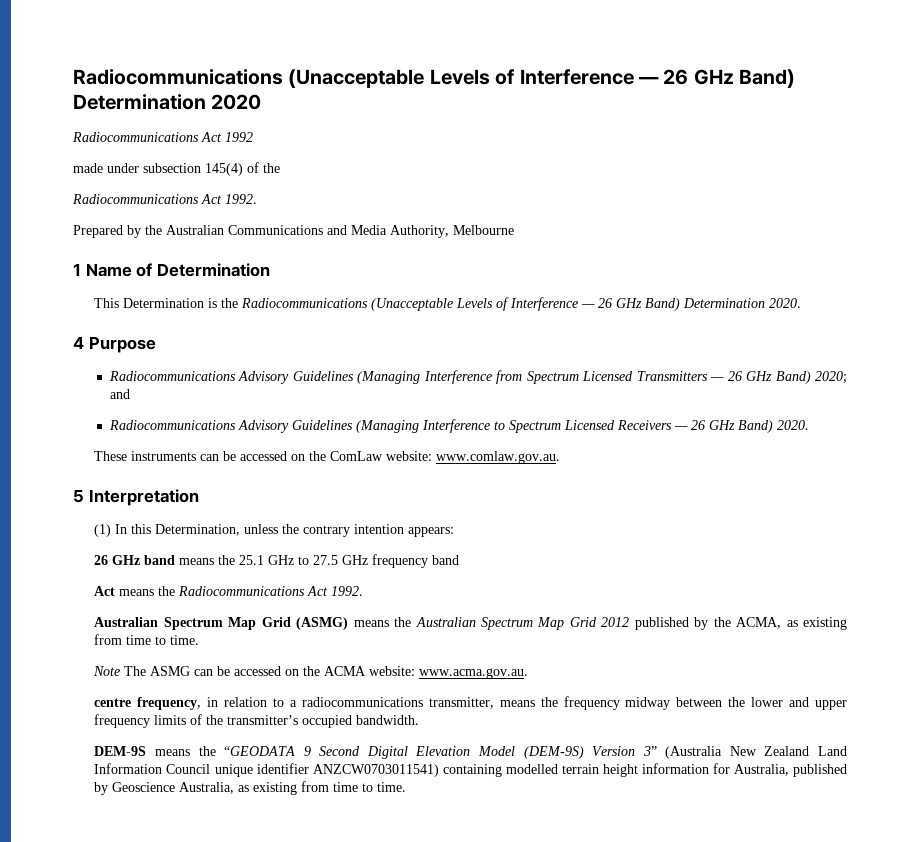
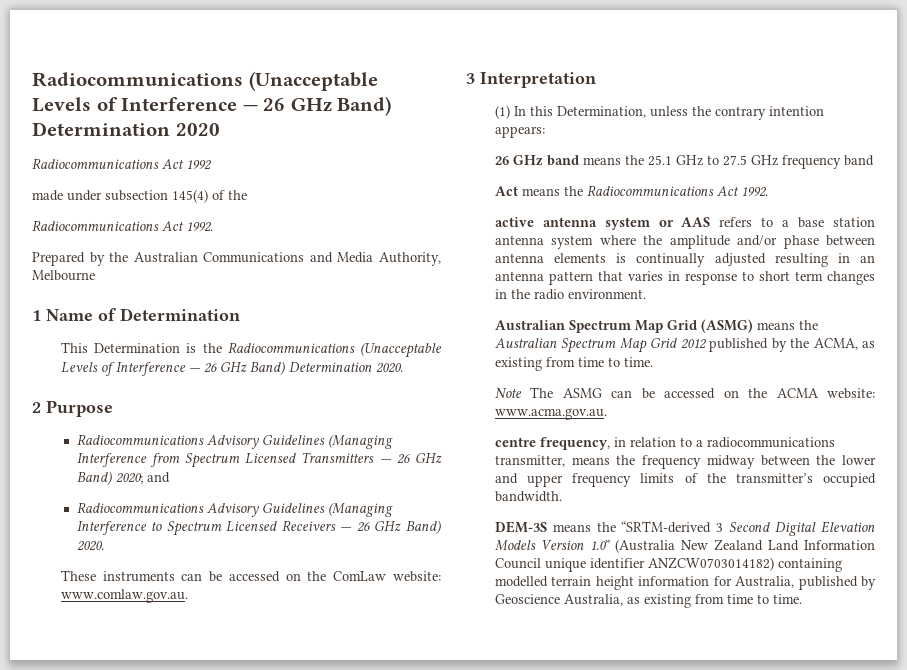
- 4 Purpose
+ 2 Purpose
- 5 Interpretation
+ 3 Interpretation
+ active antenna system or AAS refers to a base station antenna system where the amplitude and/or phase between antenna elements is continually adjusted resulting in an antenna pattern that varies in response to short term changes in the radio environment.
- DEM-9S means the “GEODATA 9 Second Digital Elevation Model (DEM-9S) Version 3” (Australia New Zealand Land Information Council unique identifier ANZCW0703011541) containing modelled terrain height information for Australia, published by Geoscience Australia, as existing from time to time.
+ DEM-3S means the “SRTM-derived 3 Second Digital Elevation Models Version 1.0” (Australia New Zealand Land Information Council unique identifier ANZCW0703014182) containing modelled terrain height information for Australia, published by Geoscience Australia, as existing from time to time.

